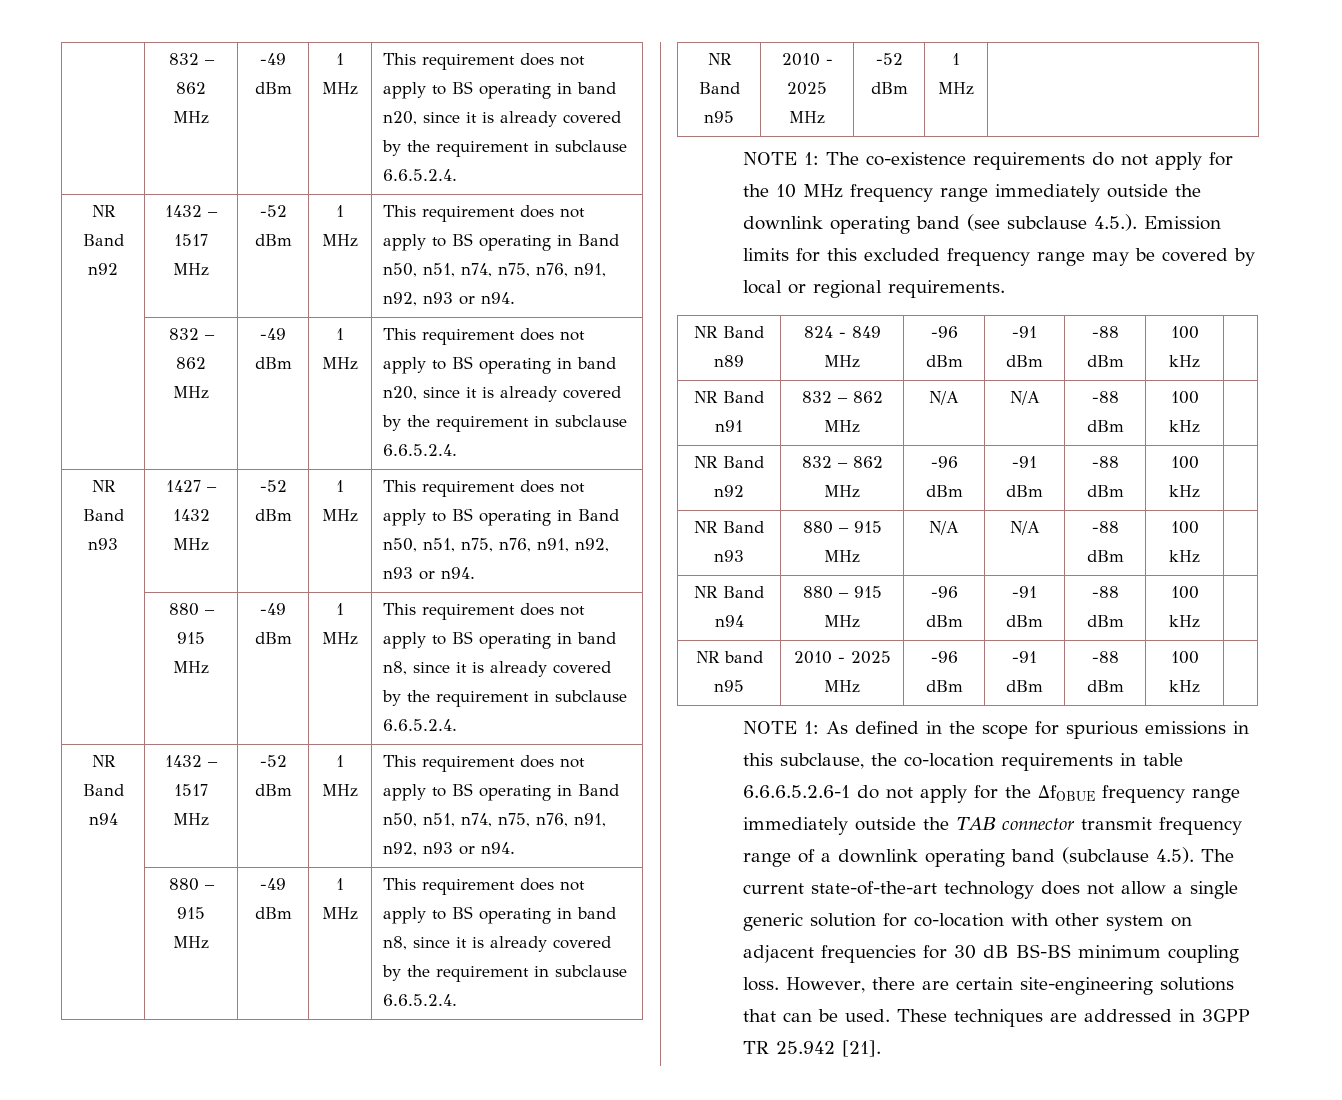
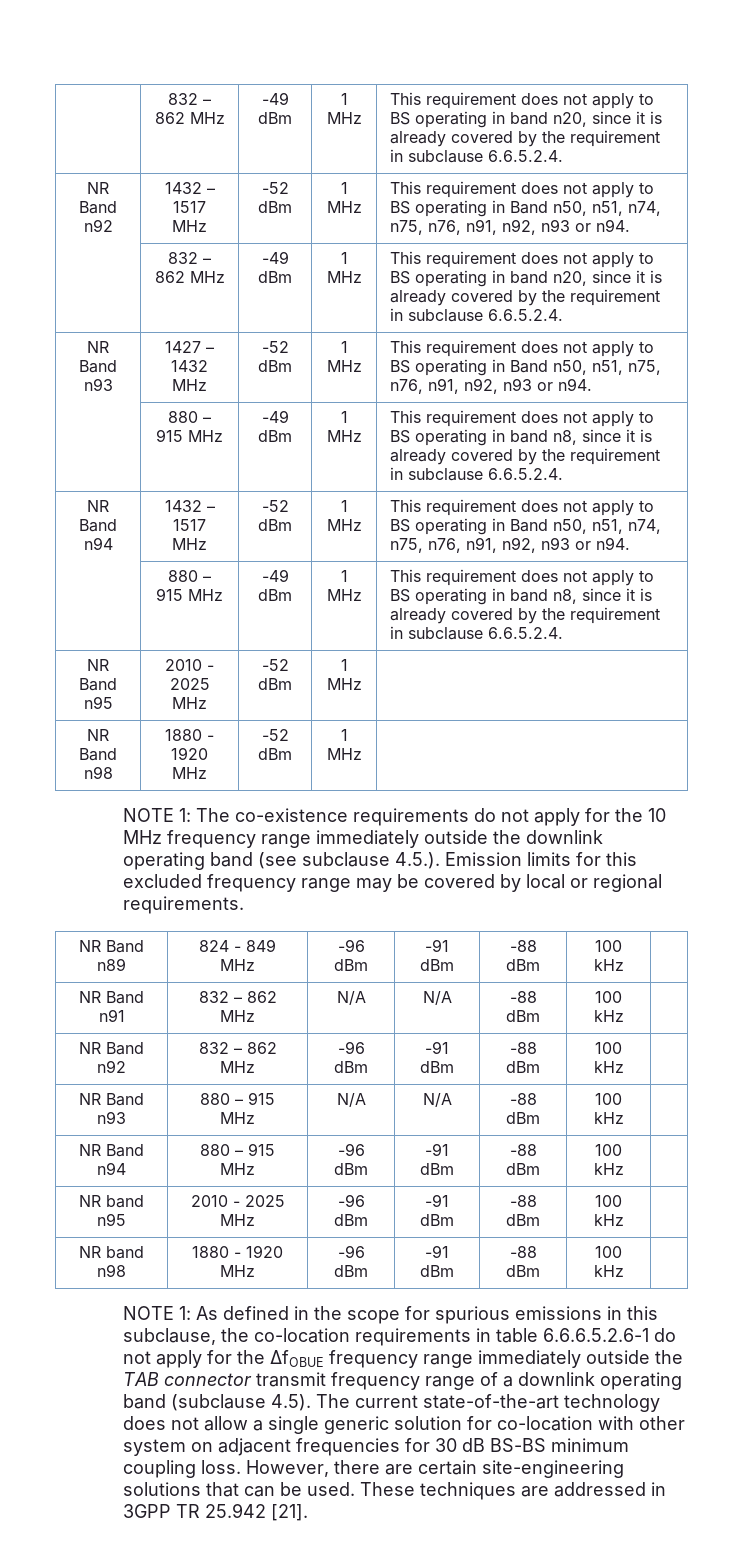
+ NR Band n98 | 1880 - 1920 MHz | -52 dBm | 1 MHz |
+ NR band n98 | 1880 - 1920 MHz | -96 dBm | -91 dBm | -88 dBm | 100 kHz |

